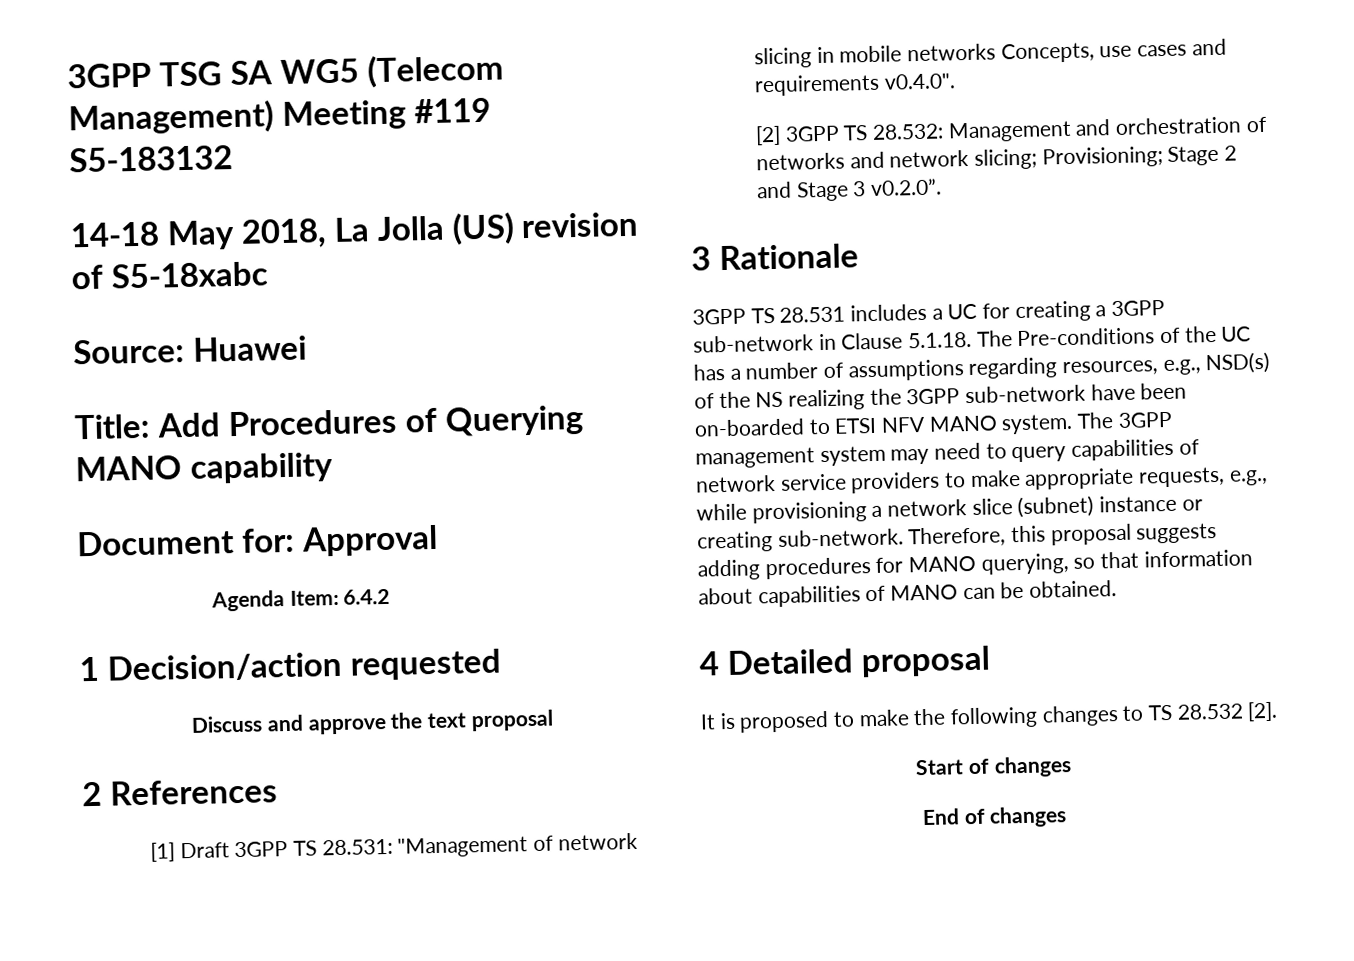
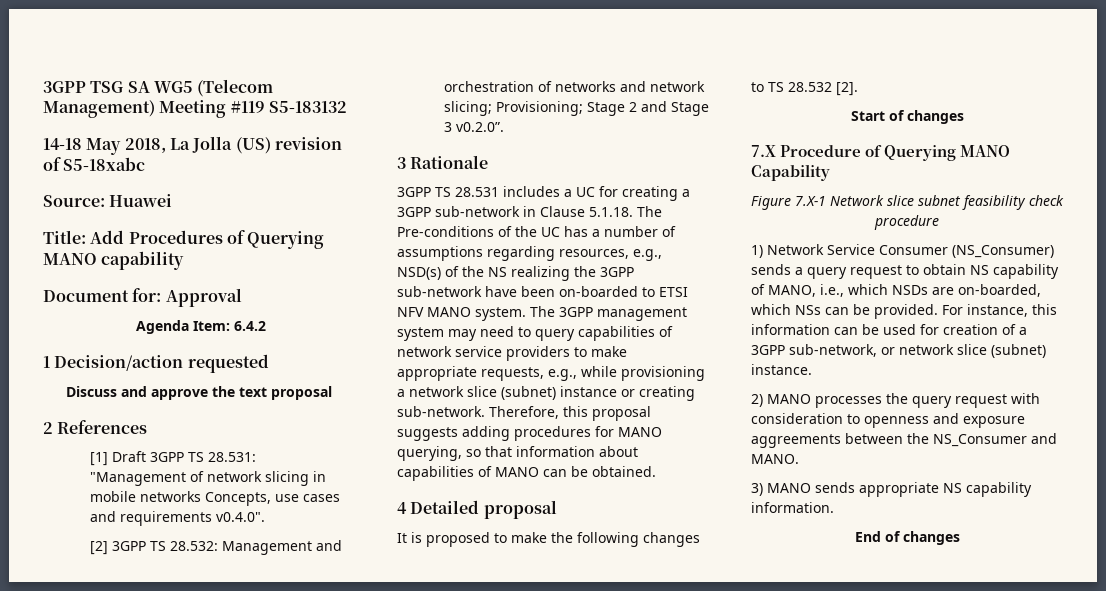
+ 7.X Procedure of Querying MANO Capability
+ Figure 7.X-1 Network slice subnet feasibility check procedure
+ 1) Network Service Consumer (NS_Consumer) sends a query request to obtain NS capability of MANO, i.e., which NSDs are on-boarded, which NSs can be provided. For instance, this information can be used for creation of a 3GPP sub-network, or network slice (subnet) instance.
+ 2) MANO processes the query request with consideration to openness and exposure aggreements between the NS_Consumer and MANO.
+ 3) MANO sends appropriate NS capability information.

